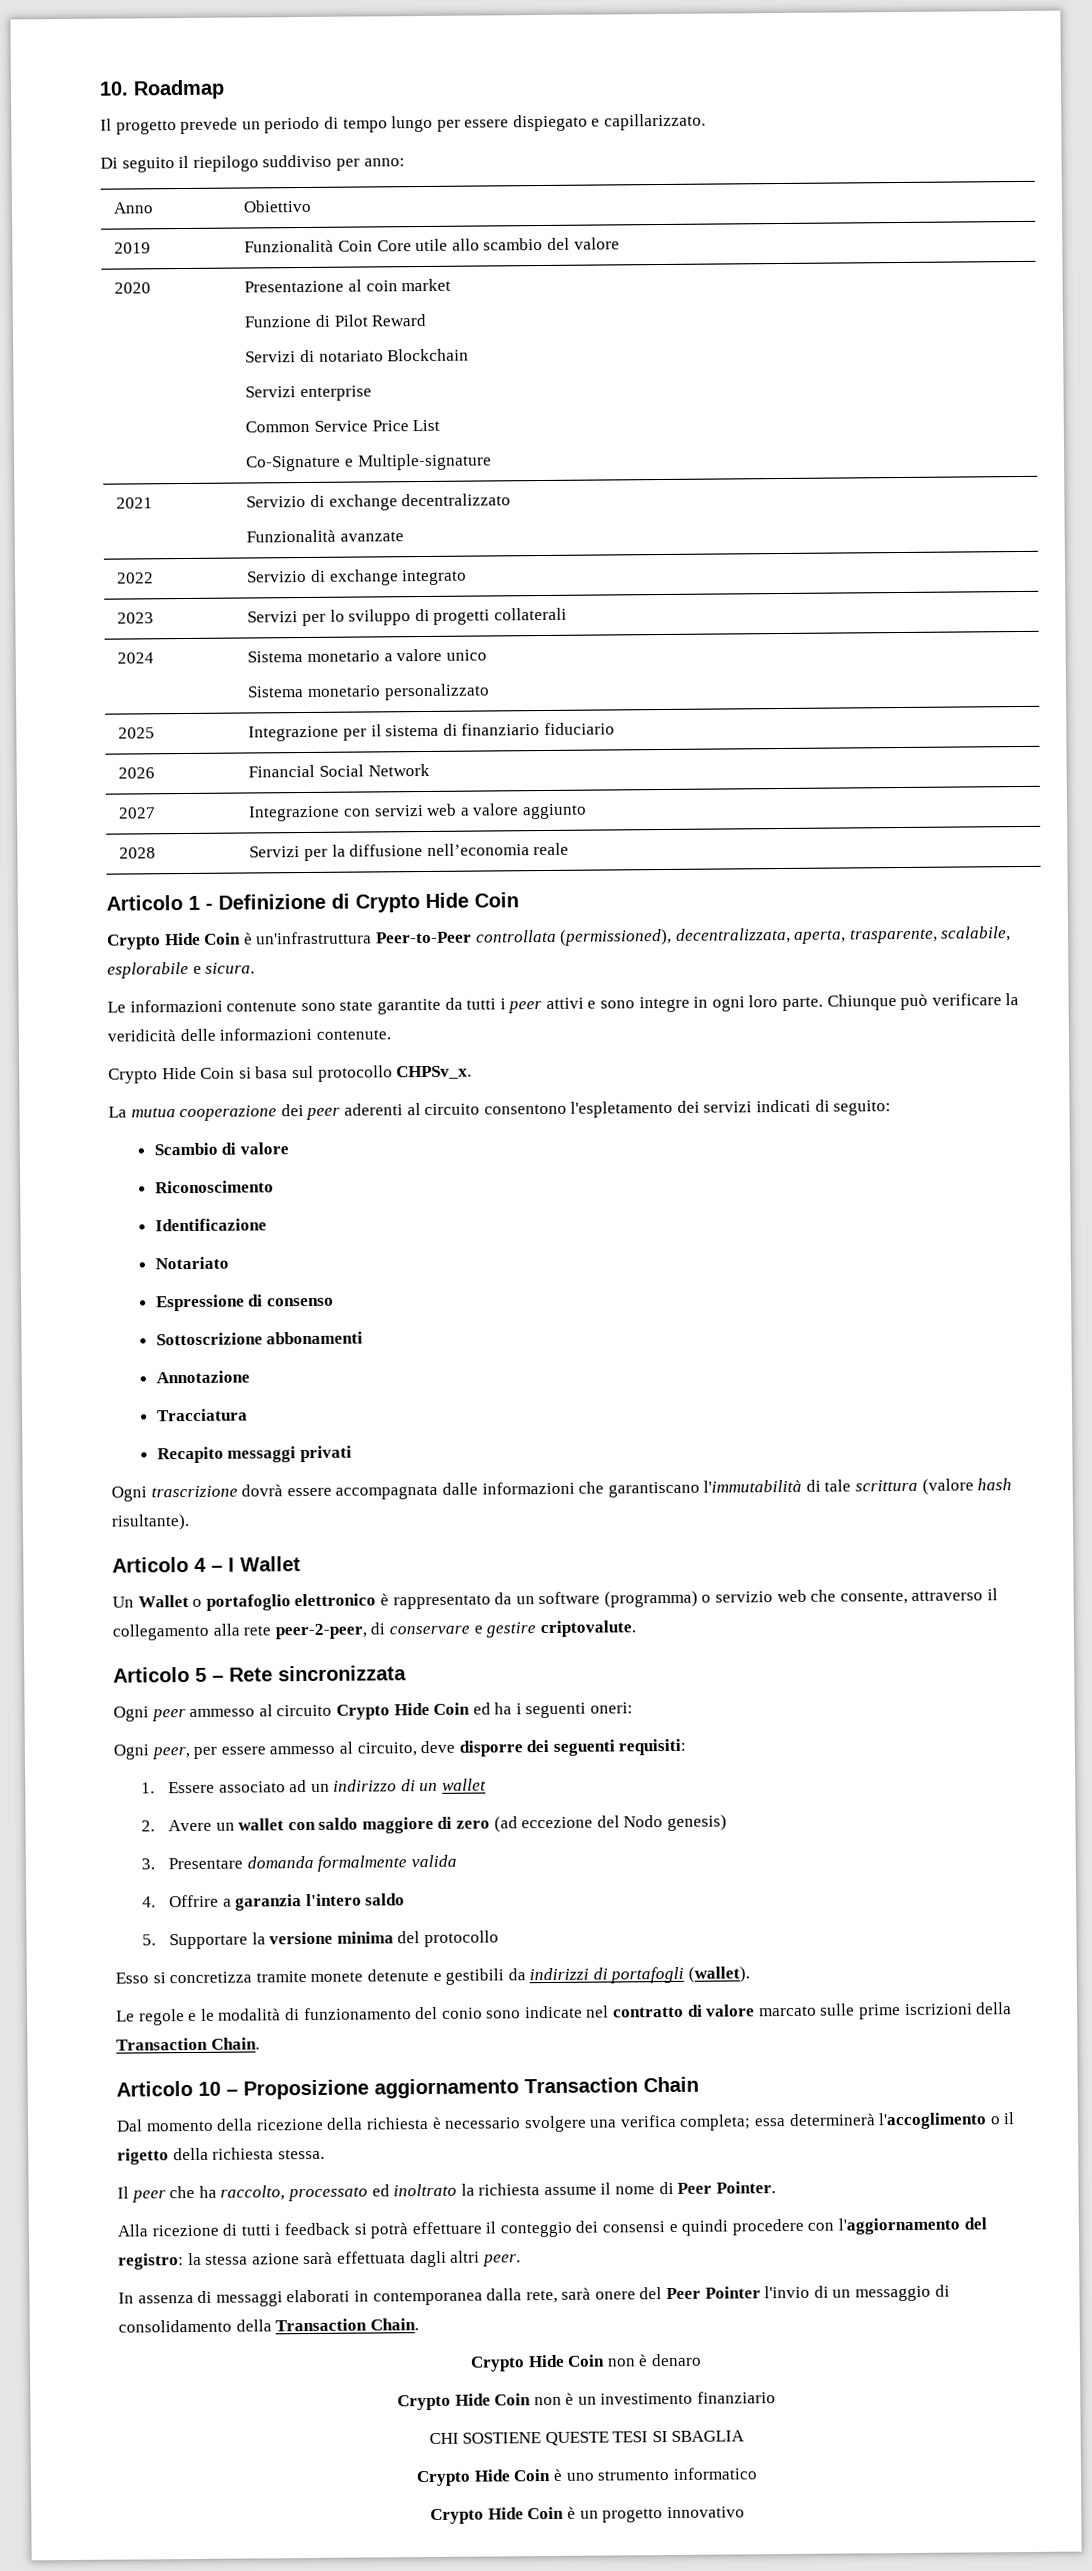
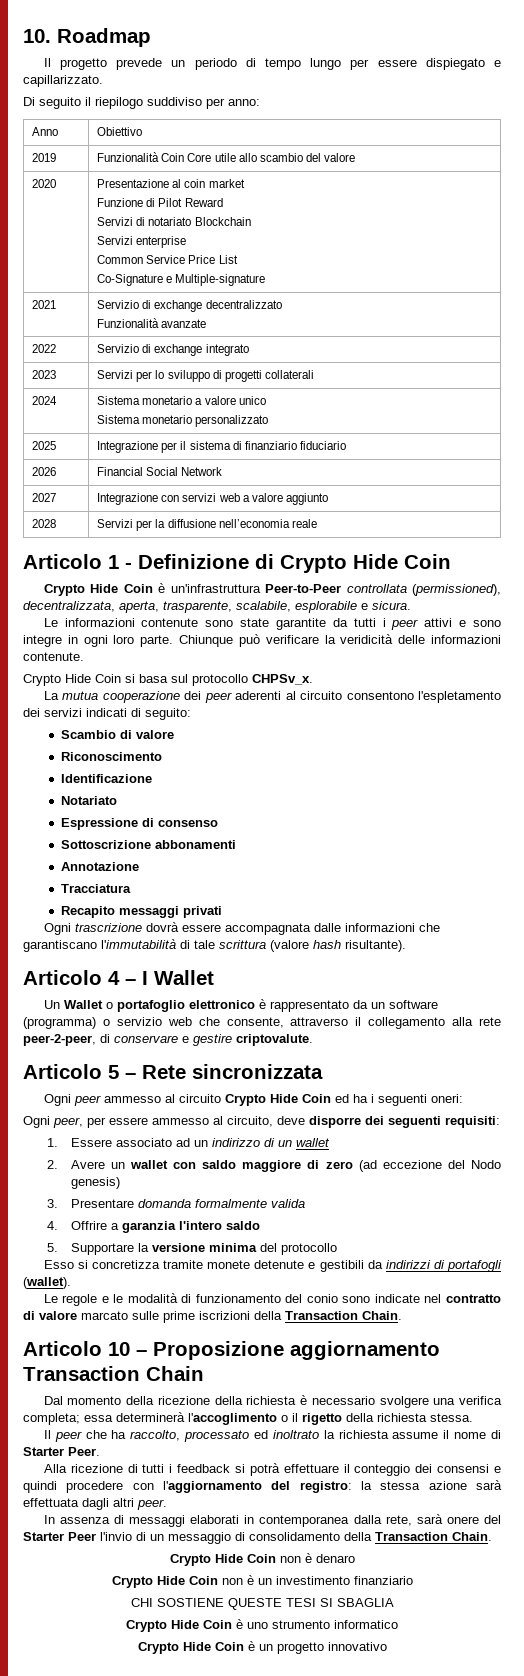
- Il peer che ha raccolto, processato ed inoltrato la richiesta assume il nome di Peer Pointer.
+ Il peer che ha raccolto, processato ed inoltrato la richiesta assume il nome di Starter Peer.
- In assenza di messaggi elaborati in contemporanea dalla rete, sarà onere del Peer Pointer l'invio di un messaggio di consolidamento della Transaction Chain.
+ In assenza di messaggi elaborati in contemporanea dalla rete, sarà onere del Starter Peer l'invio di un messaggio di consolidamento della Transaction Chain.

